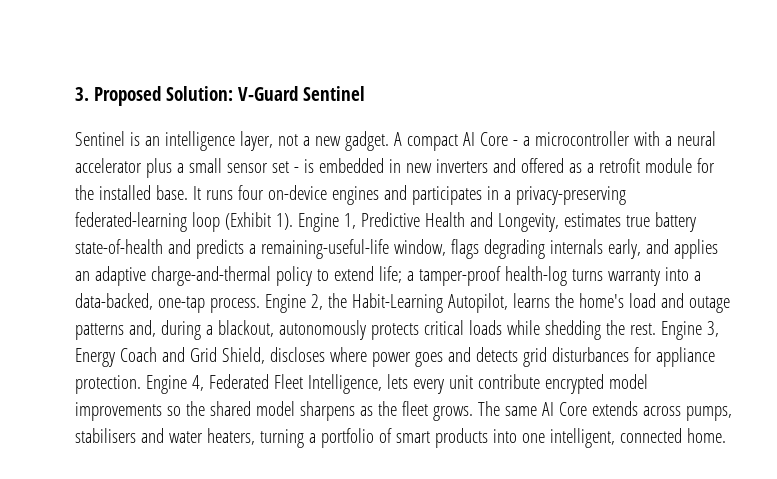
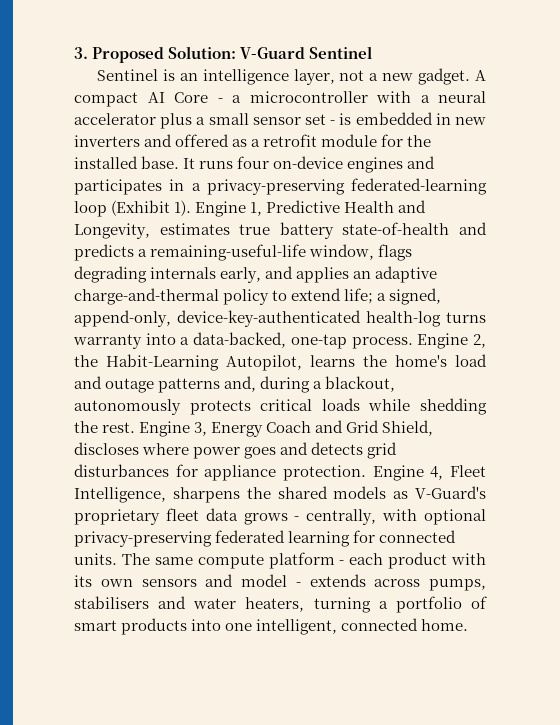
- Engine 1, Predictive Health and Longevity, estimates true battery state-of-health and predicts a remaining-useful-life window, flags degrading internals early, and applies an adaptive charge-and-thermal policy to extend life; a tamper-proof health-log turns warranty into a data-backed, one-tap process.
+ Engine 1, Predictive Health and Longevity, estimates true battery state-of-health and predicts a remaining-useful-life window, flags degrading internals early, and applies an adaptive charge-and-thermal policy to extend life; a signed, append-only, device-key-authenticated health-log turns warranty into a data-backed, one-tap process.
- Engine 4, Federated Fleet Intelligence, lets every unit contribute encrypted model improvements so the shared model sharpens as the fleet grows. The same AI Core extends across pumps, stabilisers and water heaters, turning a portfolio of smart products into one intelligent, connected home.
+ Engine 4, Fleet Intelligence, sharpens the shared models as V-Guard's proprietary fleet data grows - centrally, with optional privacy-preserving federated learning for connected units. The same compute platform - each product with its own sensors and model - extends across pumps, stabilisers and water heaters, turning a portfolio of smart products into one intelligent, connected home.

